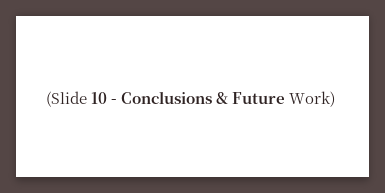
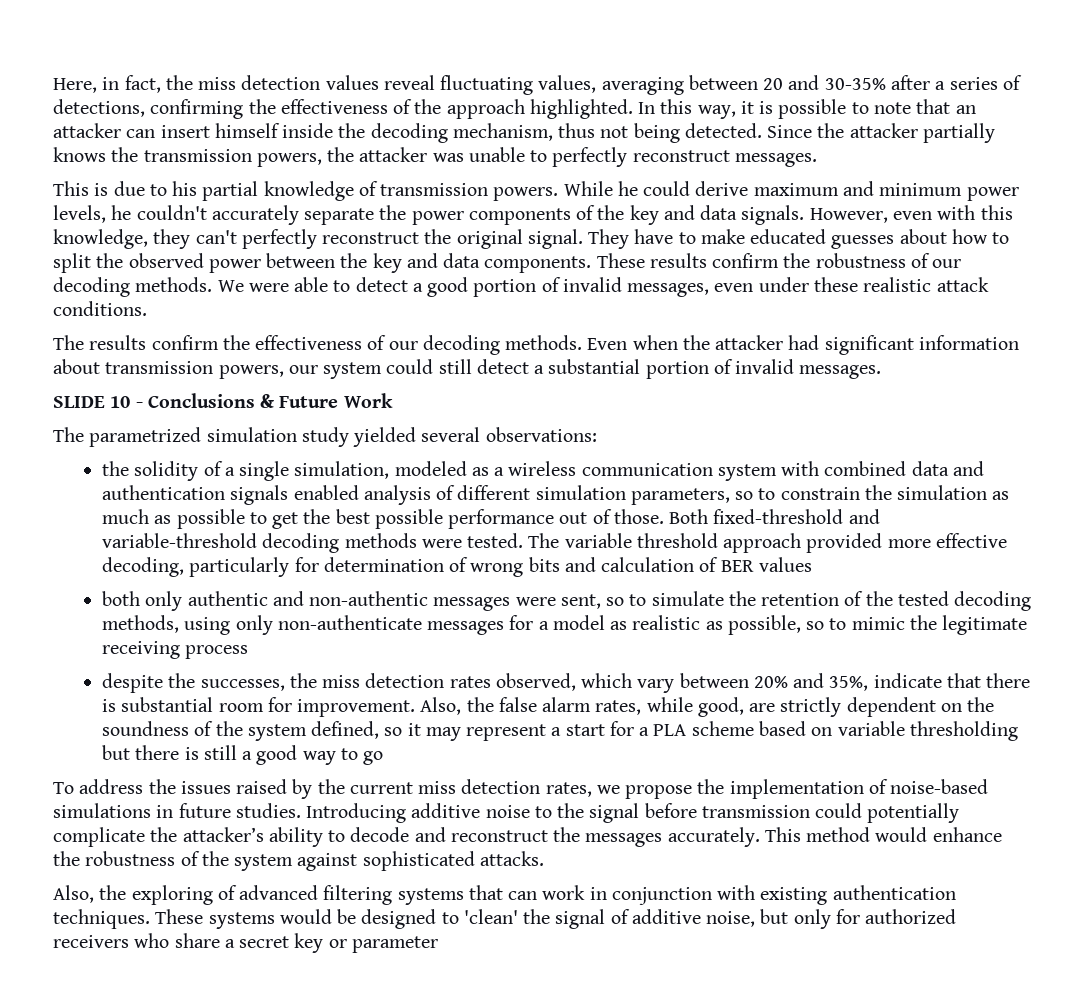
- (Slide 10 - Conclusions & Future Work)
+ Here, in fact, the miss detection values reveal fluctuating values, averaging between 20 and 30-35% after a series of detections, confirming the effectiveness of the approach highlighted. In this way, it is possible to note that an attacker can insert himself inside the decoding mechanism, thus not being detected. Since the attacker partially knows the transmission powers, the attacker was unable to perfectly reconstruct messages.
+ This is due to his partial knowledge of transmission powers. While he could derive maximum and minimum power levels, he couldn't accurately separate the power components of the key and data signals. However, even with this knowledge, they can't perfectly reconstruct the original signal. They have to make educated guesses about how to split the observed power between the key and data components. These results confirm the robustness of our decoding methods. We were able to detect a good portion of invalid messages, even under these realistic attack conditions.
+ The results confirm the effectiveness of our decoding methods. Even when the attacker had significant information about transmission powers, our system could still detect a substantial portion of invalid messages.
+ SLIDE 10 - Conclusions & Future Work
+ The parametrized simulation study yielded several observations:
+ the solidity of a single simulation, modeled as a wireless communication system with combined data and authentication signals enabled analysis of different simulation parameters, so to constrain the simulation as much as possible to get the best possible performance out of those. Both fixed-threshold and variable-threshold decoding methods were tested. The variable threshold approach provided more effective decoding, particularly for determination of wrong bits and calculation of BER values
+ both only authentic and non-authentic messages were sent, so to simulate the retention of the tested decoding methods, using only non-authenticate messages for a model as realistic as possible, so to mimic the legitimate receiving process
+ despite the successes, the miss detection rates observed, which vary between 20% and 35%, indicate that there is substantial room for improvement. Also, the false alarm rates, while good, are strictly dependent on the soundness of the system defined, so it may represent a start for a PLA scheme based on variable thresholding but there is still a good way to go
+ To address the issues raised by the current miss detection rates, we propose the implementation of noise-based simulations in future studies. Introducing additive noise to the signal before transmission could potentially complicate the attacker’s ability to decode and reconstruct the messages accurately. This method would enhance the robustness of the system against sophisticated attacks.
+ Also, the exploring of advanced filtering systems that can work in conjunction with existing authentication techniques. These systems would be designed to 'clean' the signal of additive noise, but only for authorized receivers who share a secret key or parameter

